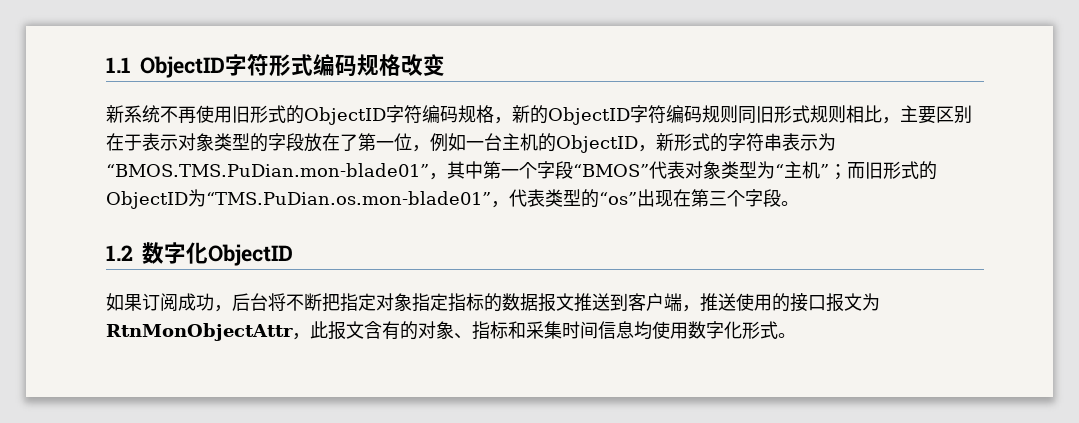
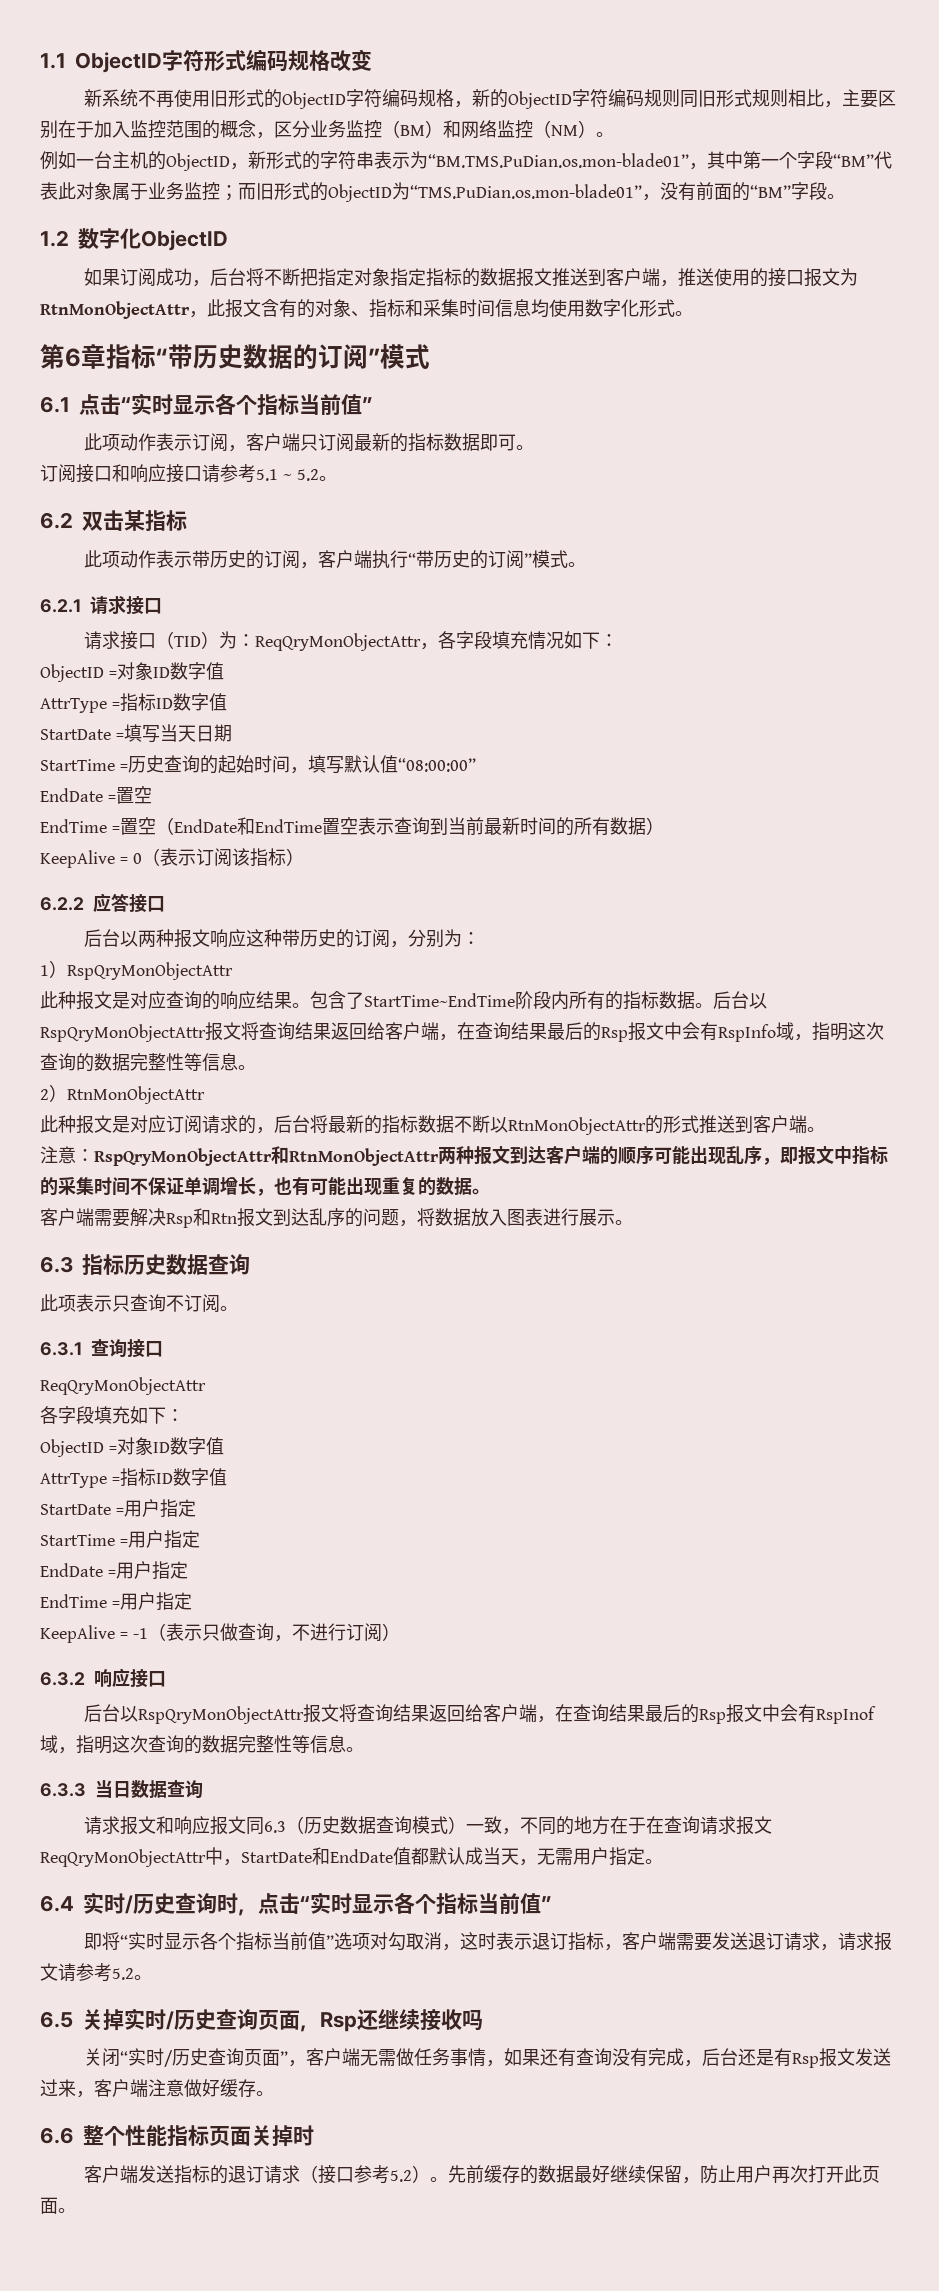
- 新系统不再使用旧形式的ObjectID字符编码规格，新的ObjectID字符编码规则同旧形式规则相比，主要区别在于表示对象类型的字段放在了第一位，例如一台主机的ObjectID，新形式的字符串表示为“BMOS.TMS.PuDian.mon-blade01”，其中第一个字段“BMOS”代表对象类型为“主机”；而旧形式的ObjectID为“TMS.PuDian.os.mon-blade01”，代表类型的“os”出现在第三个字段。
+ 新系统不再使用旧形式的ObjectID字符编码规格，新的ObjectID字符编码规则同旧形式规则相比，主要区别在于加入监控范围的概念，区分业务监控（BM）和网络监控（NM）。
+ 例如一台主机的ObjectID，新形式的字符串表示为“BM.TMS.PuDian.os.mon-blade01”，其中第一个字段“BM”代表此对象属于业务监控；而旧形式的ObjectID为“TMS.PuDian.os.mon-blade01”，没有前面的“BM”字段。
+ 第6章指标“带历史数据的订阅”模式
+ 6.1点击“实时显示各个指标当前值”
+ 此项动作表示订阅，客户端只订阅最新的指标数据即可。
+ 订阅接口和响应接口请参考5.1 ~ 5.2。
+ 6.2双击某指标
+ 此项动作表示带历史的订阅，客户端执行“带历史的订阅”模式。
+ 6.2.1请求接口
+ 请求接口（TID）为：ReqQryMonObjectAttr，各字段填充情况如下：
+ ObjectID =对象ID数字值
+ AttrType =指标ID数字值
+ StartDate =填写当天日期
+ StartTime =历史查询的起始时间，填写默认值“08:00:00”
+ EndDate =置空
+ EndTime =置空（EndDate和EndTime置空表示查询到当前最新时间的所有数据）
+ KeepAlive = 0（表示订阅该指标）
+ 6.2.2应答接口
+ 后台以两种报文响应这种带历史的订阅，分别为：
+ 1）RspQryMonObjectAttr
+ 此种报文是对应查询的响应结果。包含了StartTime~EndTime阶段内所有的指标数据。后台以RspQryMonObjectAttr报文将查询结果返回给客户端，在查询结果最后的Rsp报文中会有RspInfo域，指明这次查询的数据完整性等信息。
+ 2）RtnMonObjectAttr
+ 此种报文是对应订阅请求的，后台将最新的指标数据不断以RtnMonObjectAttr的形式推送到客户端。
+ 注意：RspQryMonObjectAttr和RtnMonObjectAttr两种报文到达客户端的顺序可能出现乱序，即报文中指标的采集时间不保证单调增长，也有可能出现重复的数据。
+ 客户端需要解决Rsp和Rtn报文到达乱序的问题，将数据放入图表进行展示。
+ 6.3指标历史数据查询
+ 此项表示只查询不订阅。
+ 6.3.1查询接口
+ ReqQryMonObjectAttr
+ 各字段填充如下：
+ ObjectID =对象ID数字值
+ AttrType =指标ID数字值
+ StartDate =用户指定
+ StartTime =用户指定
+ EndDate =用户指定
+ EndTime =用户指定
+ KeepAlive = -1（表示只做查询，不进行订阅）
+ 6.3.2响应接口
+ 后台以RspQryMonObjectAttr报文将查询结果返回给客户端，在查询结果最后的Rsp报文中会有RspInof域，指明这次查询的数据完整性等信息。
+ 6.3.3当日数据查询
+ 请求报文和响应报文同6.3（历史数据查询模式）一致，不同的地方在于在查询请求报文ReqQryMonObjectAttr中，StartDate和EndDate值都默认成当天，无需用户指定。
+ 6.4实时/历史查询时，点击“实时显示各个指标当前值”
+ 即将“实时显示各个指标当前值”选项对勾取消，这时表示退订指标，客户端需要发送退订请求，请求报文请参考5.2。
+ 6.5关掉实时/历史查询页面，Rsp还继续接收吗
+ 关闭“实时/历史查询页面”，客户端无需做任务事情，如果还有查询没有完成，后台还是有Rsp报文发送过来，客户端注意做好缓存。
+ 6.6整个性能指标页面关掉时
+ 客户端发送指标的退订请求（接口参考5.2）。先前缓存的数据最好继续保留，防止用户再次打开此页面。

